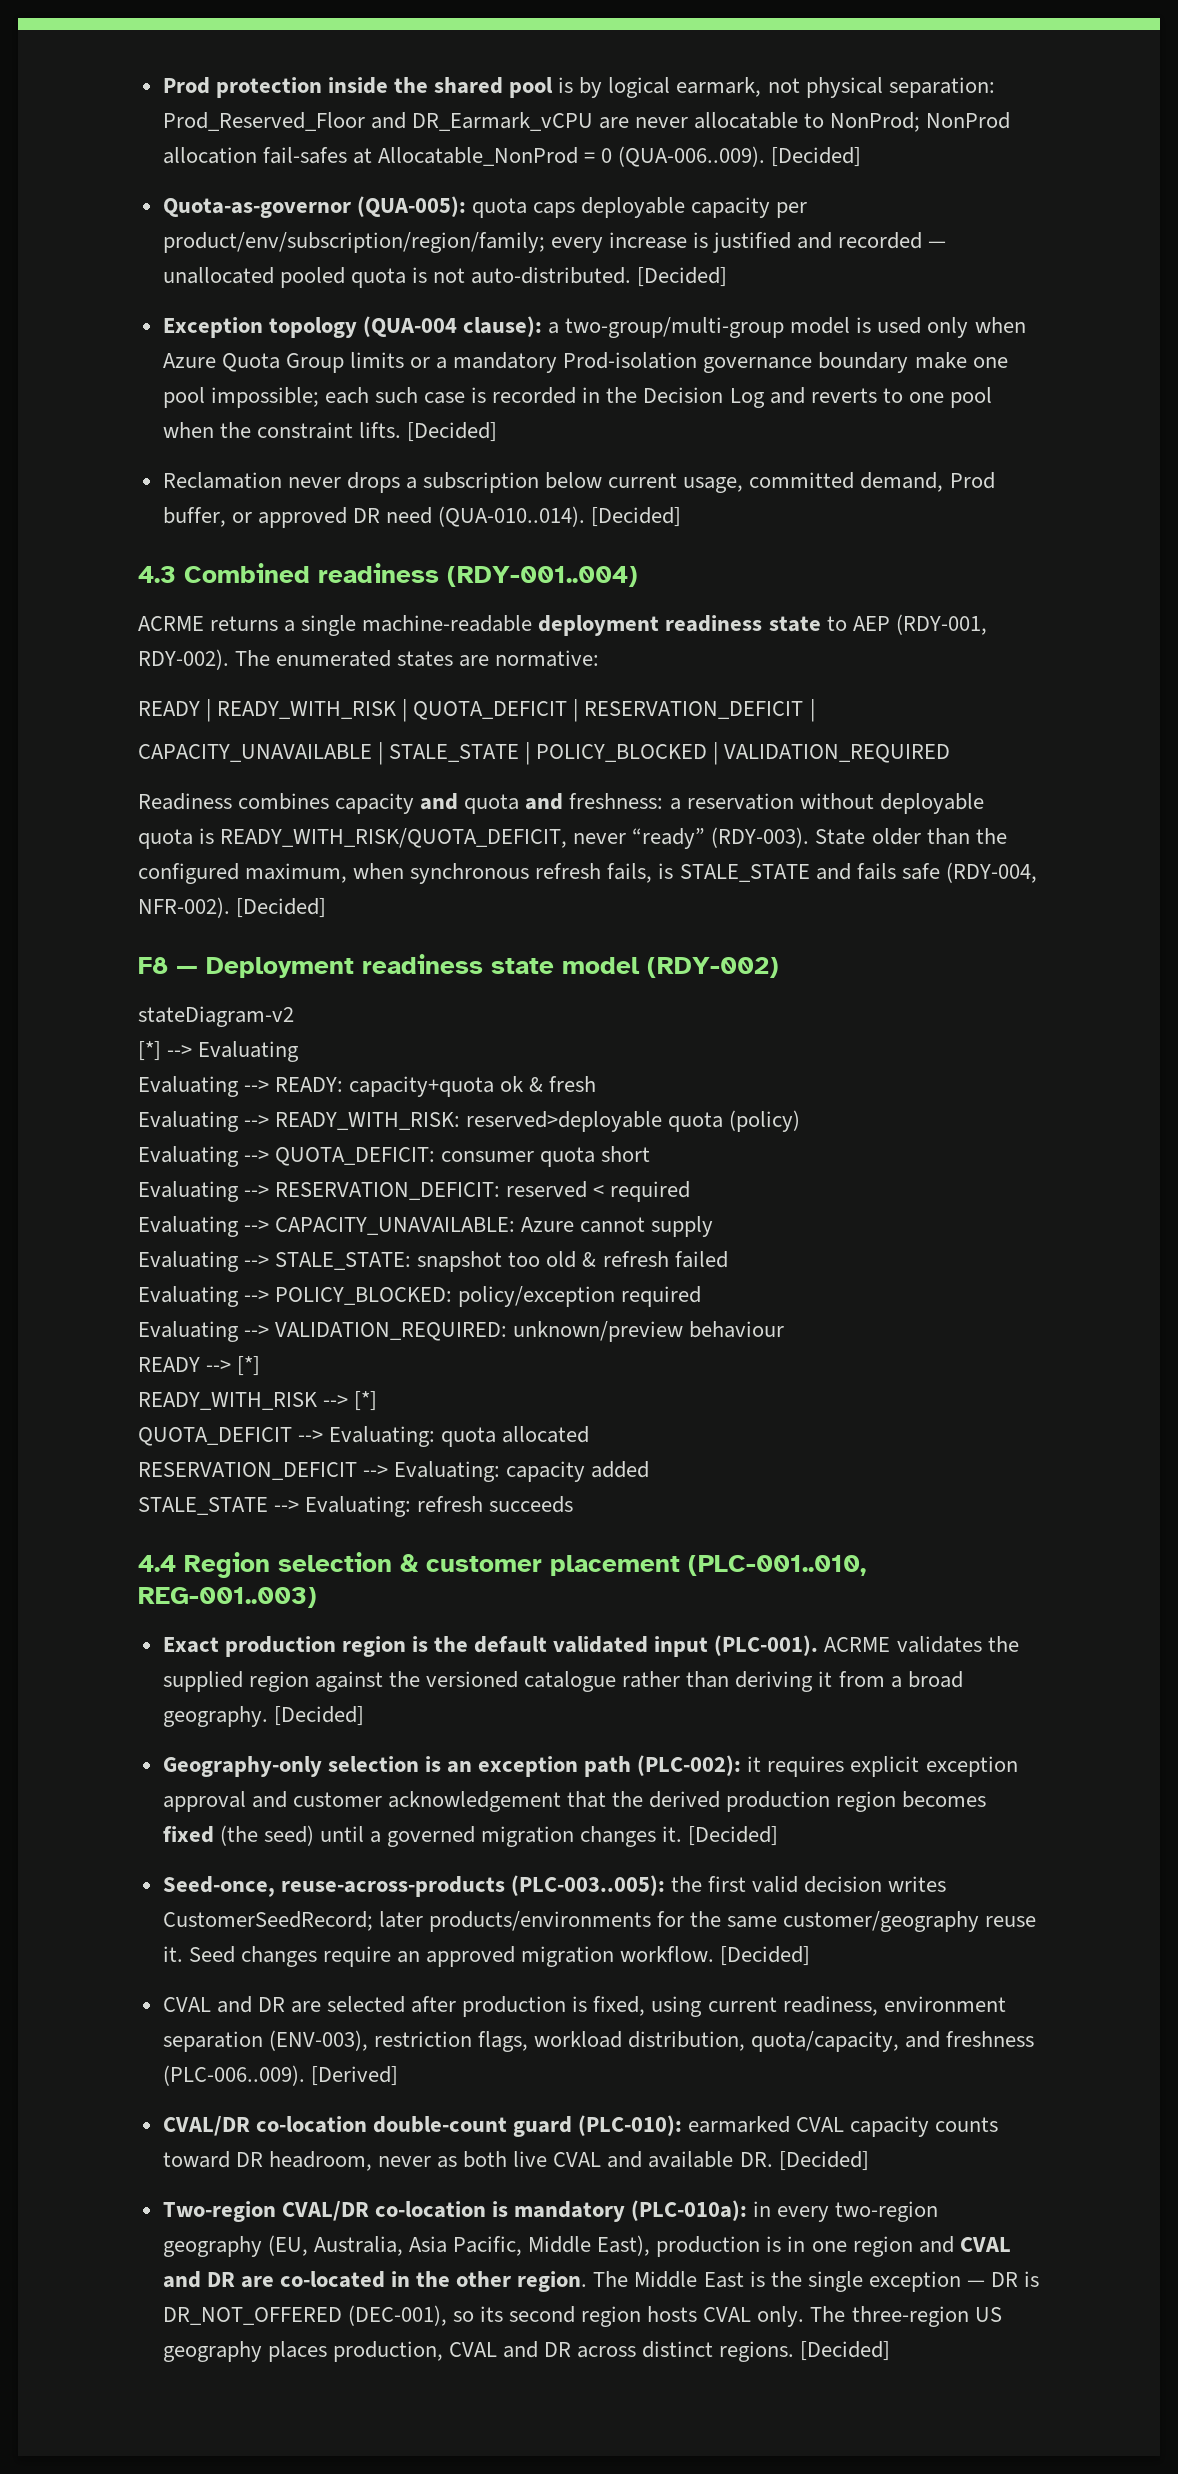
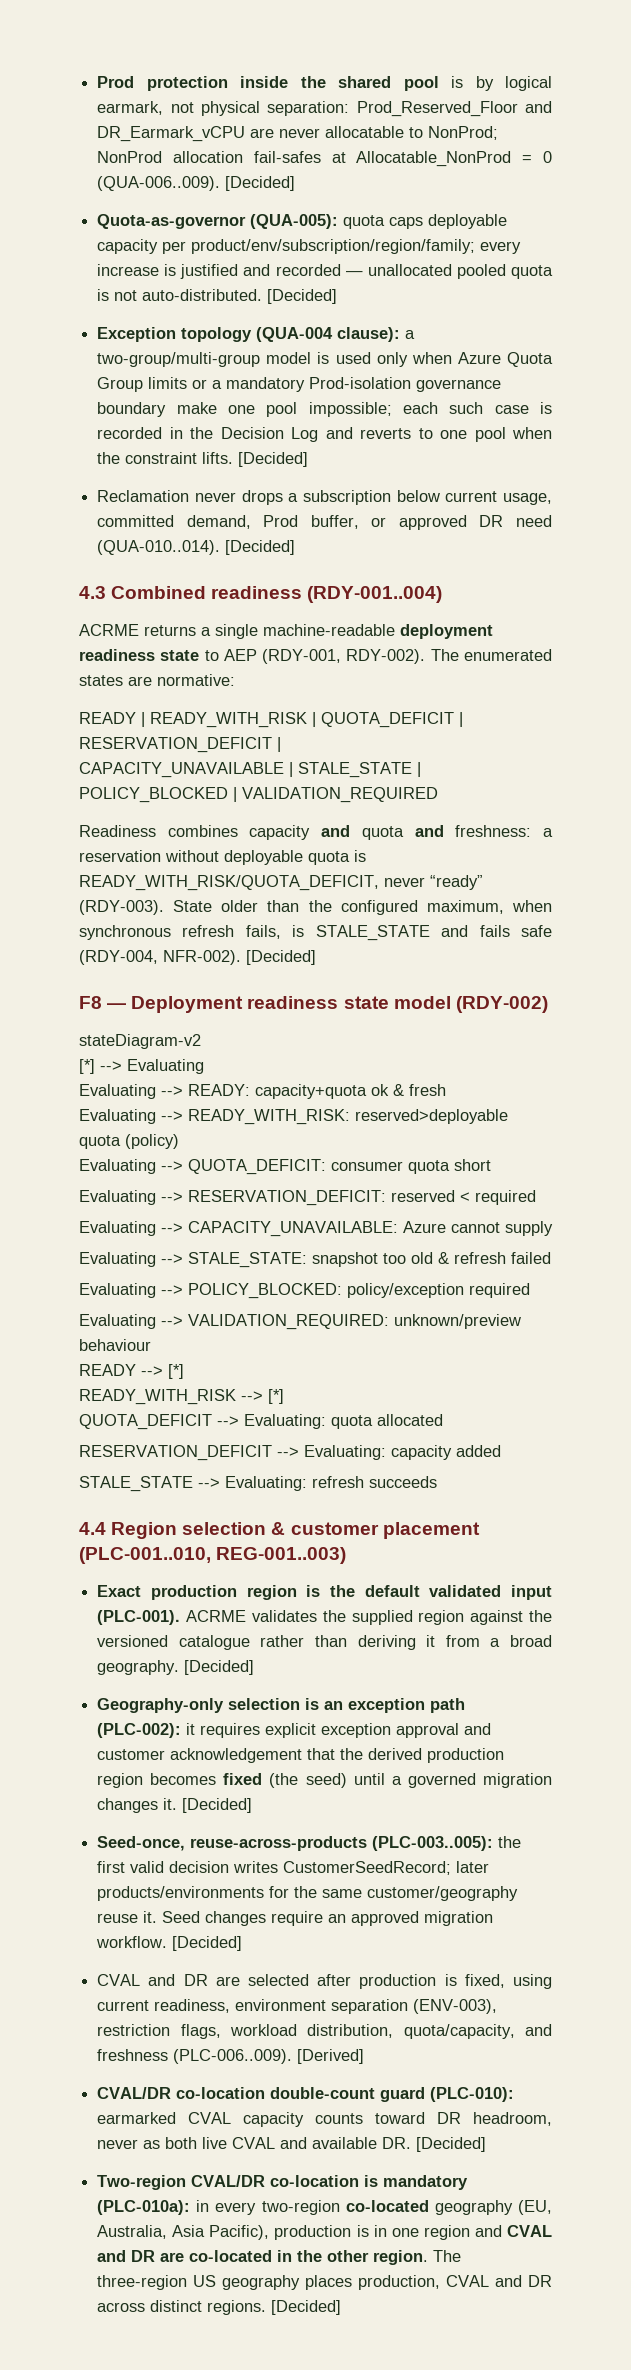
- Two-region CVAL/DR co-location is mandatory (PLC-010a): in every two-region geography (EU, Australia, Asia Pacific, Middle East), production is in one region and CVAL and DR are co-located in the other region.
+ Two-region CVAL/DR co-location is mandatory (PLC-010a): in every two-region co-located geography (EU, Australia, Asia Pacific), production is in one region and CVAL and DR are co-located in the other region.
- The Middle East is the single exception — DR is DR_NOT_OFFERED (DEC-001), so its second region hosts CVAL only. The three-region US geography places production, CVAL and DR across distinct regions.
+ The three-region US geography places production, CVAL and DR across distinct regions.

